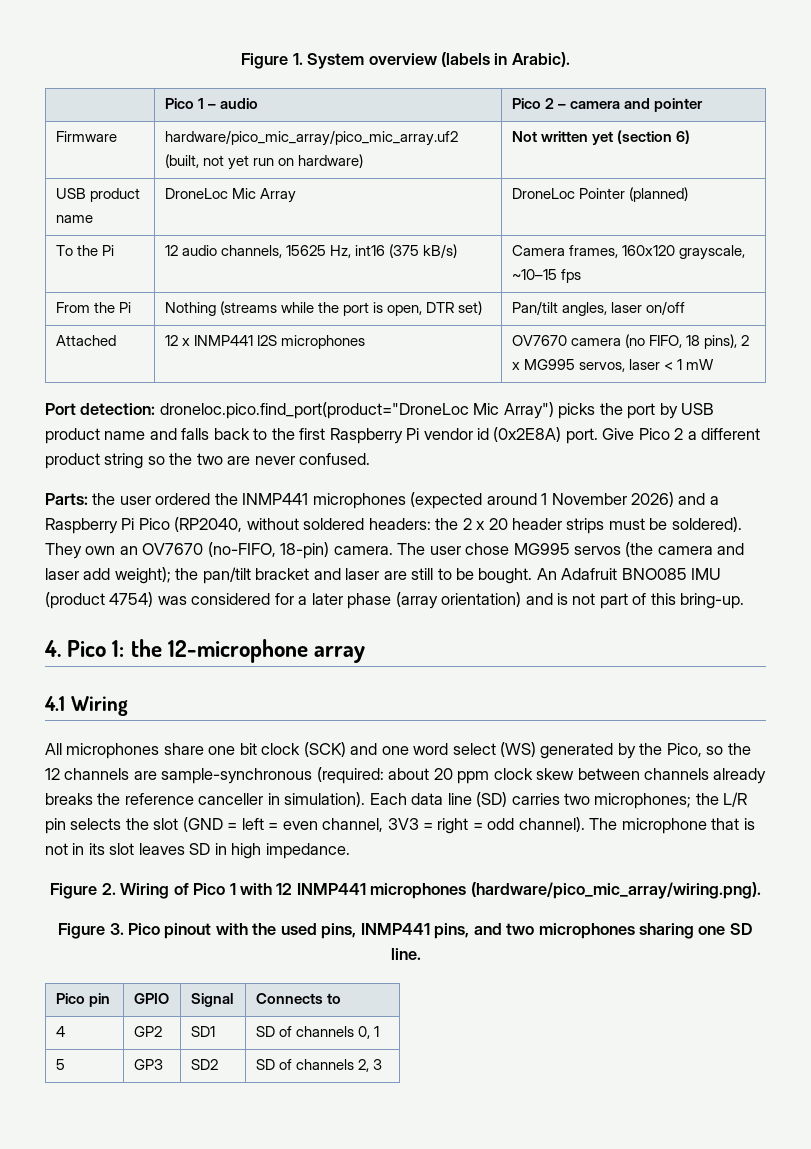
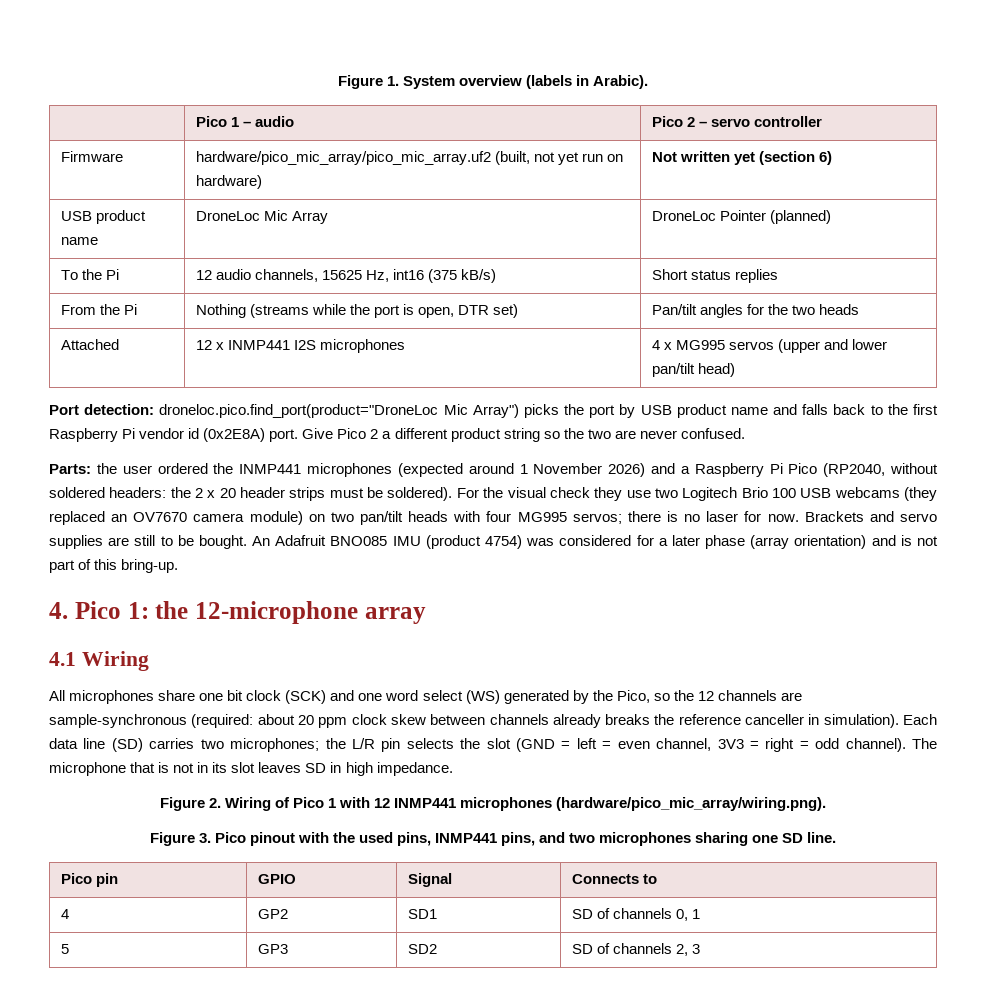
- | Pico 1 – audio | Pico 2 – camera and pointer
+ | Pico 1 – audio | Pico 2 – servo controller
- To the Pi | 12 audio channels, 15625 Hz, int16 (375 kB/s) | Camera frames, 160x120 grayscale, ~10–15 fps
+ To the Pi | 12 audio channels, 15625 Hz, int16 (375 kB/s) | Short status replies
- From the Pi | Nothing (streams while the port is open, DTR set) | Pan/tilt angles, laser on/off
+ From the Pi | Nothing (streams while the port is open, DTR set) | Pan/tilt angles for the two heads
- Attached | 12 x INMP441 I2S microphones | OV7670 camera (no FIFO, 18 pins), 2 x MG995 servos, laser < 1 mW
+ Attached | 12 x INMP441 I2S microphones | 4 x MG995 servos (upper and lower pan/tilt head)
- They own an OV7670 (no-FIFO, 18-pin) camera. The user chose MG995 servos (the camera and laser add weight); the pan/tilt bracket and laser are still to be bought.
+ For the visual check they use two Logitech Brio 100 USB webcams (they replaced an OV7670 camera module) on two pan/tilt heads with four MG995 servos; there is no laser for now. Brackets and servo supplies are still to be bought.

